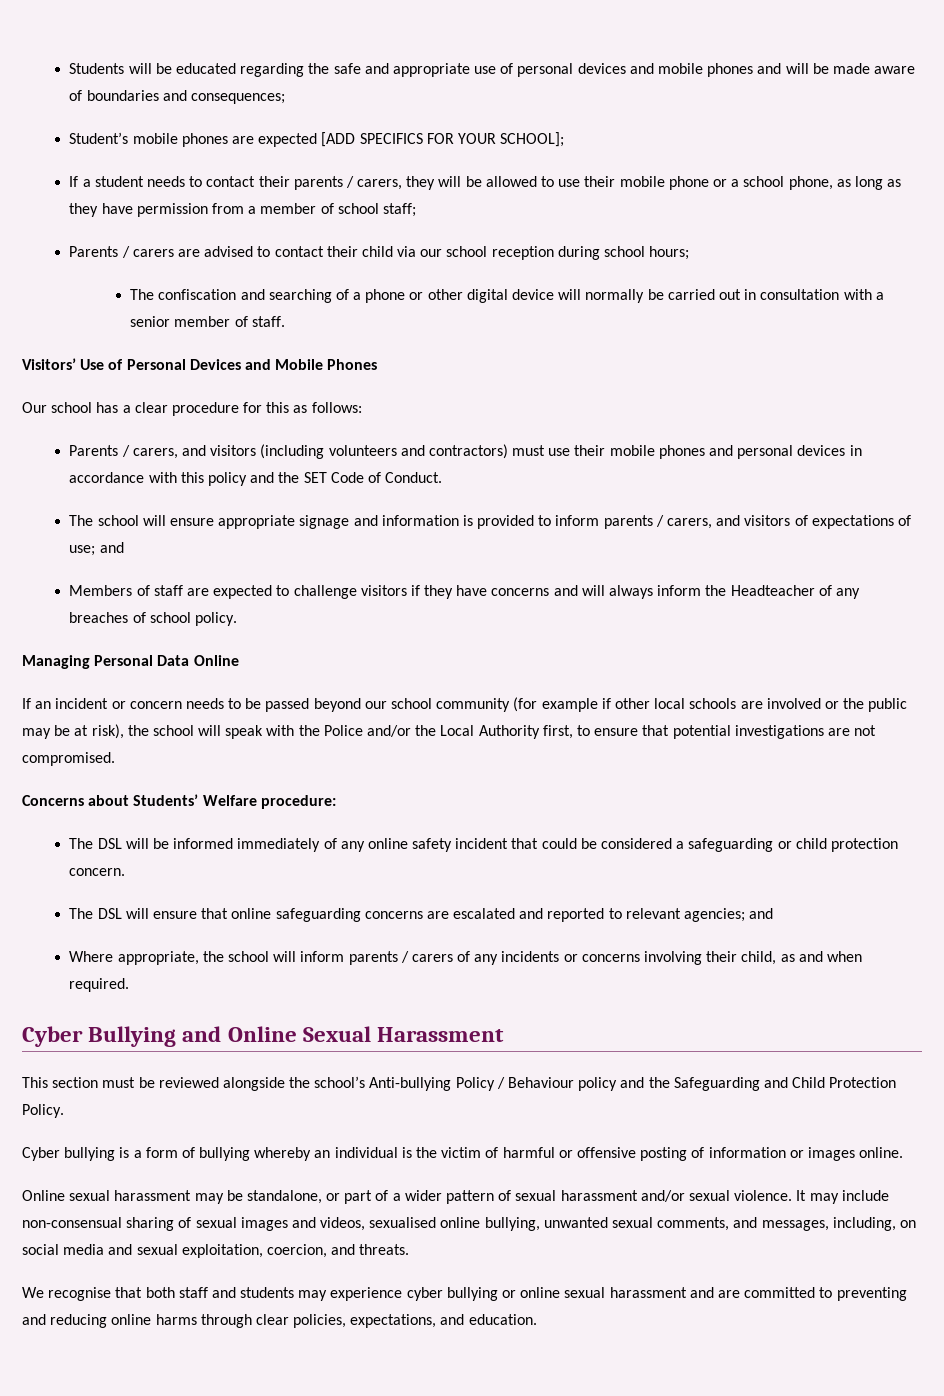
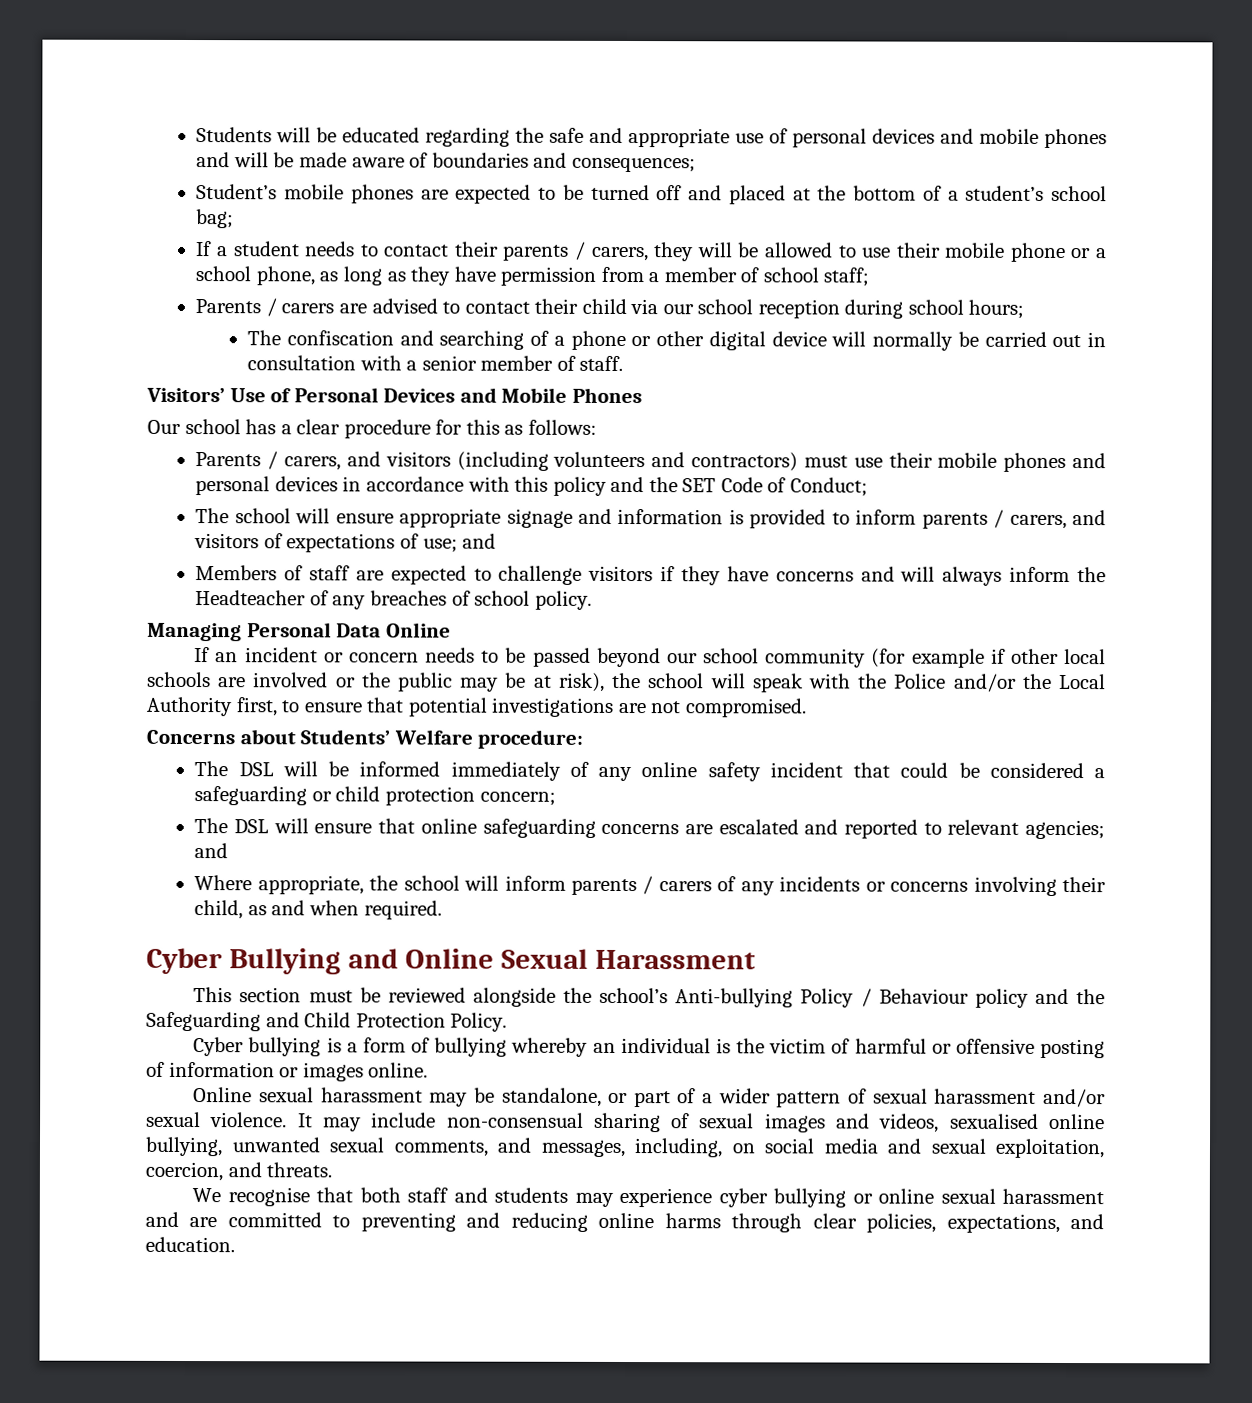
- Student’s mobile phones are expected [ADD SPECIFICS FOR YOUR SCHOOL];
+ Student’s mobile phones are expected to be turned off and placed at the bottom of a student’s school bag;
- Parents / carers, and visitors (including volunteers and contractors) must use their mobile phones and personal devices in accordance with this policy and the SET Code of Conduct.
+ Parents / carers, and visitors (including volunteers and contractors) must use their mobile phones and personal devices in accordance with this policy and the SET Code of Conduct;
- The DSL will be informed immediately of any online safety incident that could be considered a safeguarding or child protection concern.
+ The DSL will be informed immediately of any online safety incident that could be considered a safeguarding or child protection concern;

